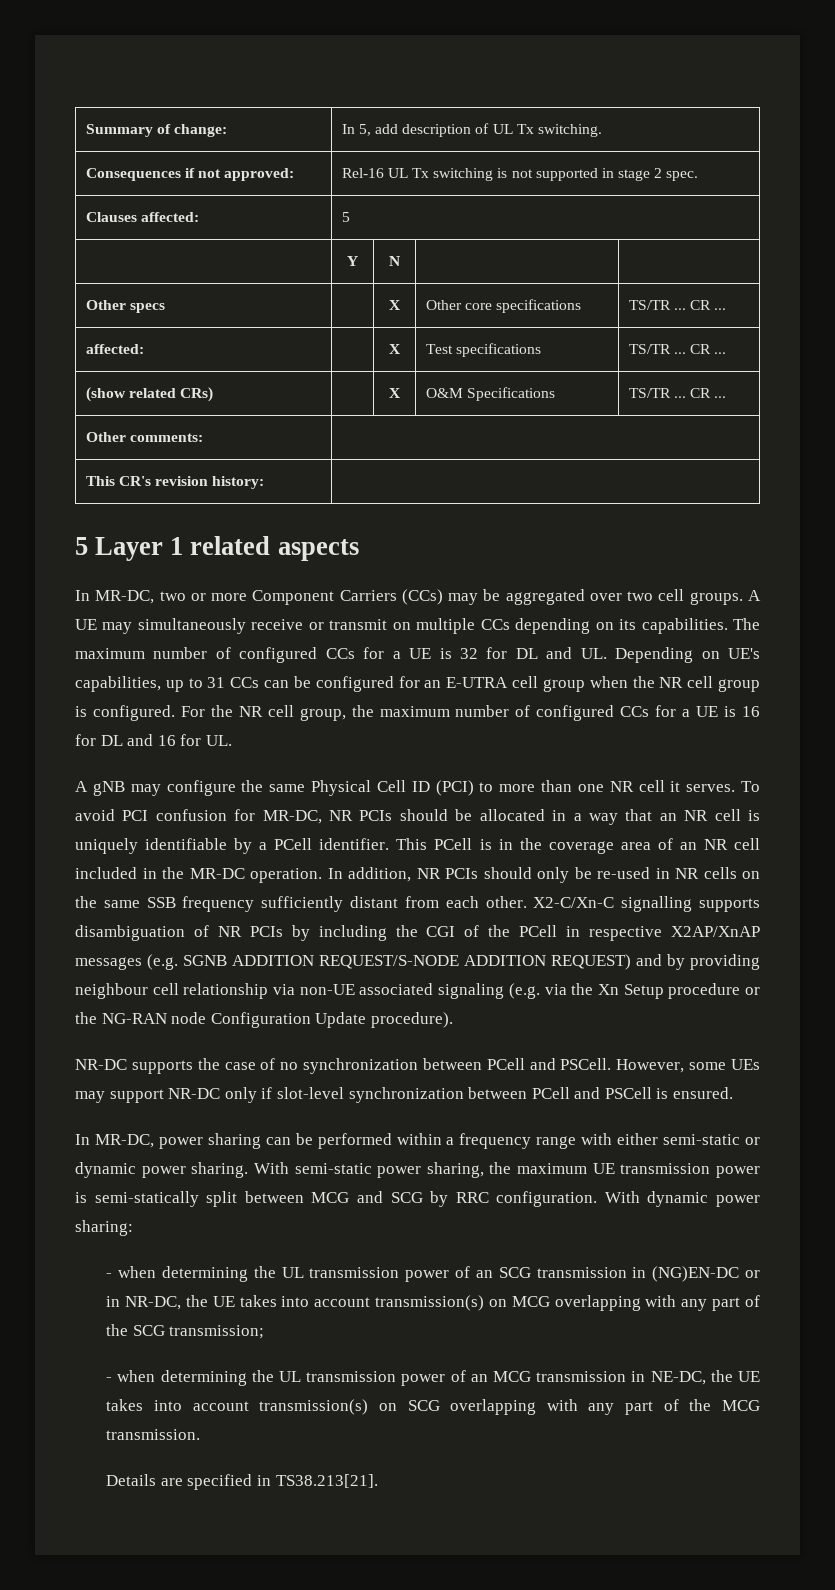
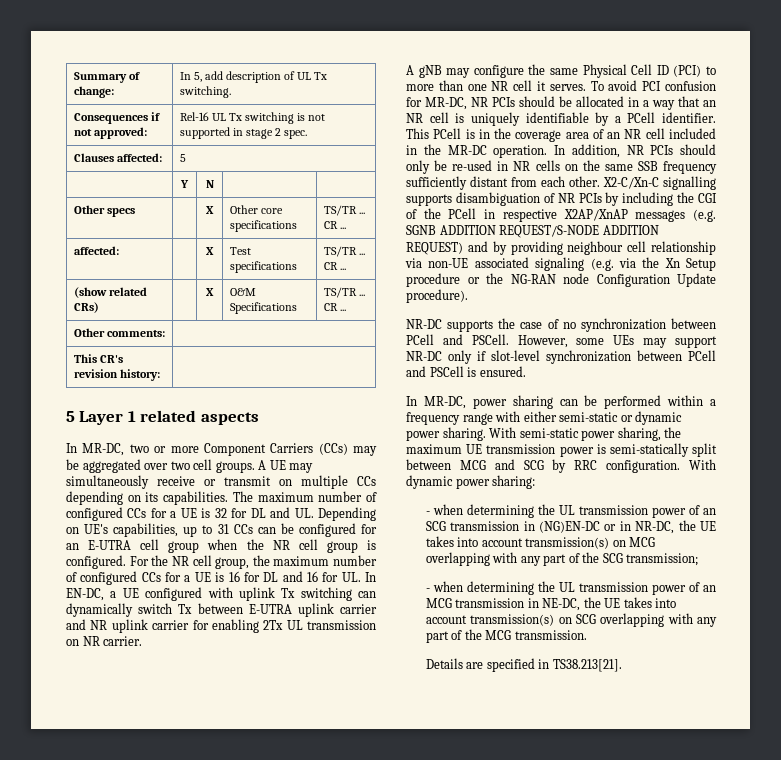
- For the NR cell group, the maximum number of configured CCs for a UE is 16 for DL and 16 for UL.
+ For the NR cell group, the maximum number of configured CCs for a UE is 16 for DL and 16 for UL. In EN-DC, a UE configured with uplink Tx switching can dynamically switch Tx between E-UTRA uplink carrier and NR uplink carrier for enabling 2Tx UL transmission on NR carrier.

